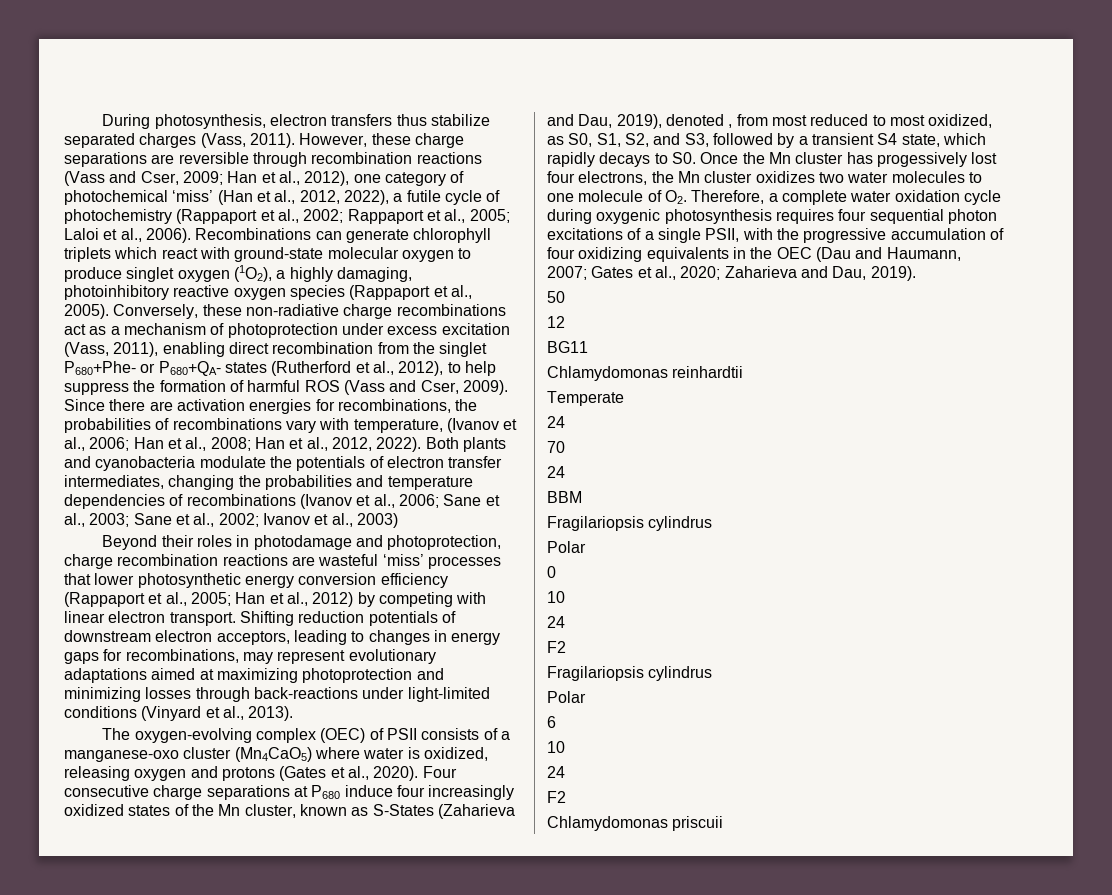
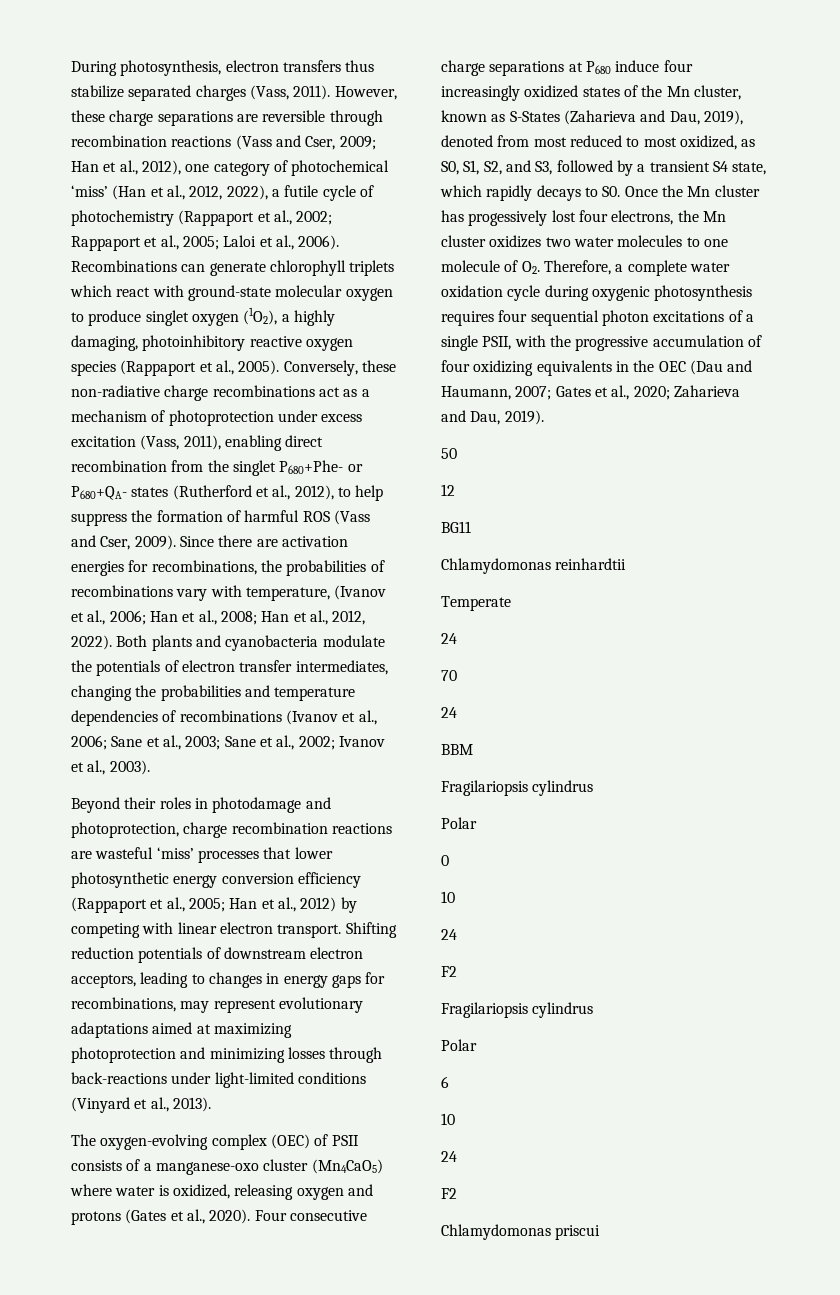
- Both plants and cyanobacteria modulate the potentials of electron transfer intermediates, changing the probabilities and temperature dependencies of recombinations (Ivanov et al., 2006; Sane et al., 2003; Sane et al., 2002; Ivanov et al., 2003)
+ Both plants and cyanobacteria modulate the potentials of electron transfer intermediates, changing the probabilities and temperature dependencies of recombinations (Ivanov et al., 2006; Sane et al., 2003; Sane et al., 2002; Ivanov et al., 2003).
- Four consecutive charge separations at P680 induce four increasingly oxidized states of the Mn cluster, known as S-States (Zaharieva and Dau, 2019), denoted , from most reduced to most oxidized, as S0, S1, S2, and S3, followed by a transient S4 state, which rapidly decays to S0. Once the Mn cluster has progessively lost four electrons, the Mn cluster oxidizes two water molecules to one molecule of O2. Therefore, a complete water oxidation cycle during oxygenic photosynthesis requires four sequential photon excitations of a single PSII, with the progressive accumulation of four oxidizing equivalents in the OEC (Dau and Haumann, 2007;
+ Four consecutive charge separations at P680 induce four increasingly oxidized states of the Mn cluster, known as S-States (Zaharieva and Dau, 2019), denoted from most reduced to most oxidized, as S0, S1, S2, and S3, followed by a transient S4 state, which rapidly decays to S0. Once the Mn cluster has progessively lost four electrons, the Mn cluster oxidizes two water molecules to one molecule of O2. Therefore, a complete water oxidation cycle during oxygenic photosynthesis requires four sequential photon excitations of a single PSII, with the progressive accumulation of four oxidizing equivalents in the OEC (Dau and Haumann, 2007;
- Chlamydomonas priscuii
+ Chlamydomonas priscui

